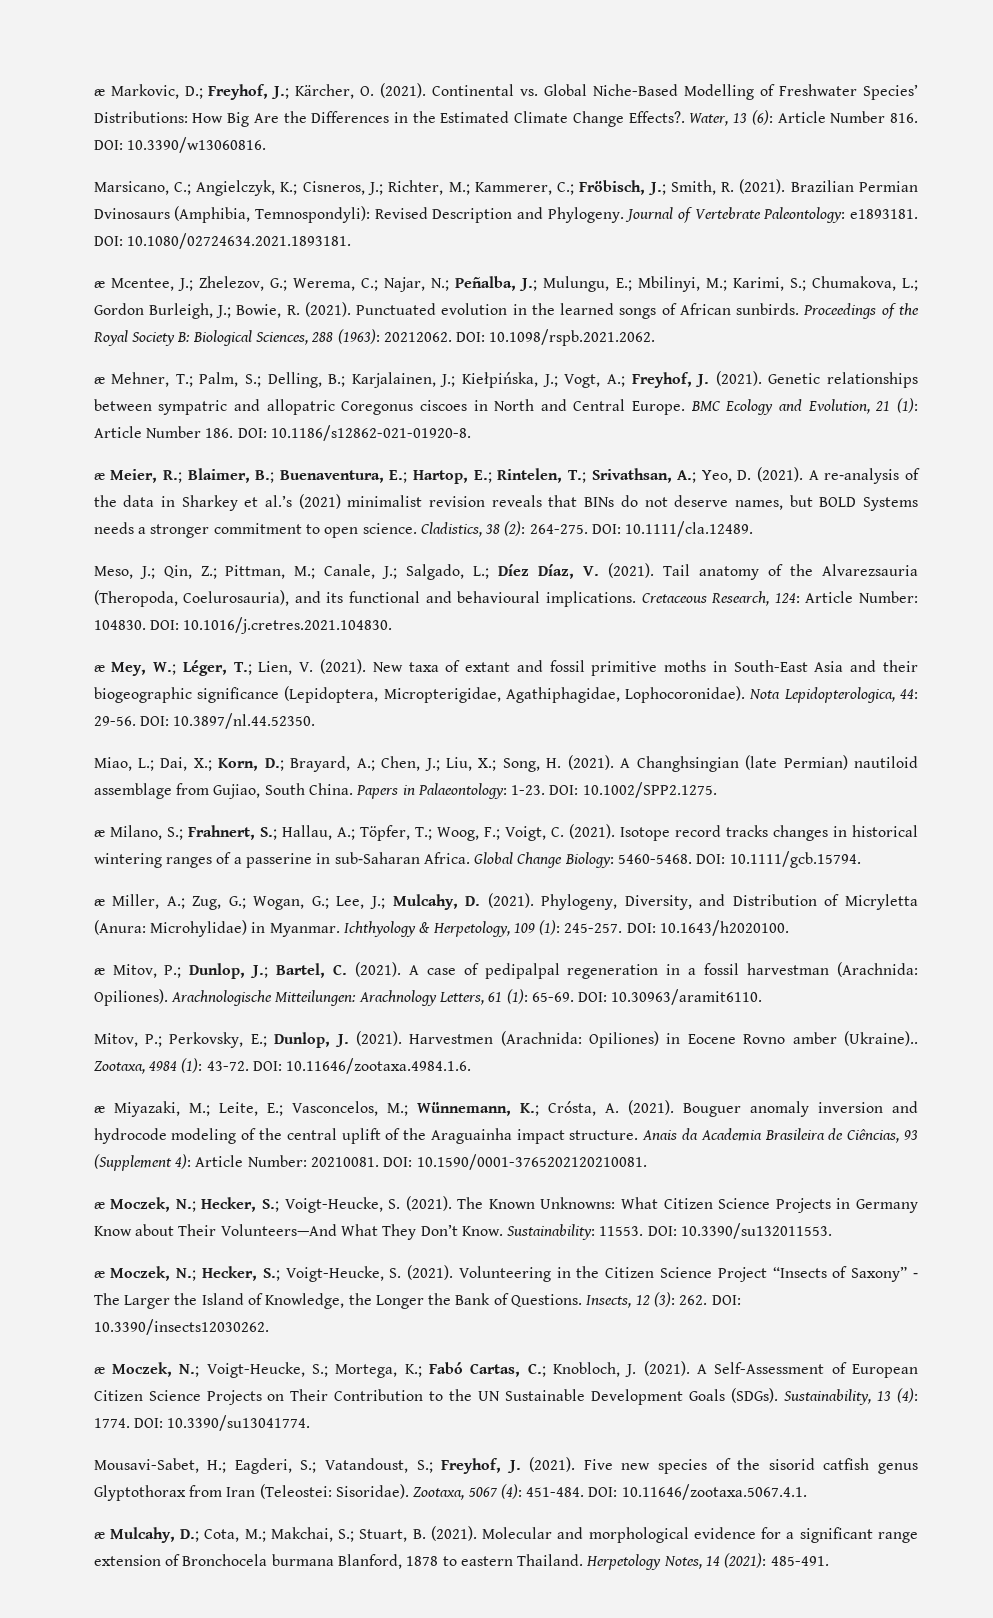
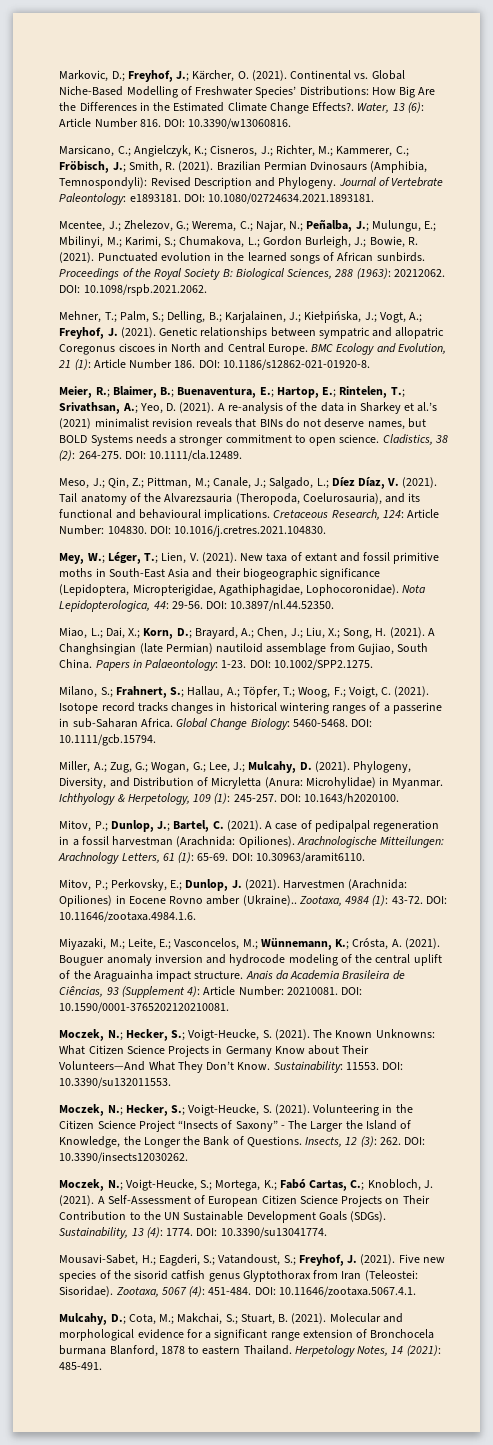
- æ Markovic, D.; Freyhof, J.; Kärcher, O. (2021).
+ Markovic, D.; Freyhof, J.; Kärcher, O. (2021).
- æ Mcentee, J.; Zhelezov, G.; Werema, C.; Najar, N.; Peñalba, J.; Mulungu, E.; Mbilinyi, M.; Karimi, S.; Chumakova, L.; Gordon Burleigh, J.; Bowie, R. (2021).
+ Mcentee, J.; Zhelezov, G.; Werema, C.; Najar, N.; Peñalba, J.; Mulungu, E.; Mbilinyi, M.; Karimi, S.; Chumakova, L.; Gordon Burleigh, J.; Bowie, R. (2021).
- æ Mehner, T.; Palm, S.; Delling, B.; Karjalainen, J.; Kiełpińska, J.; Vogt, A.; Freyhof, J. (2021).
+ Mehner, T.; Palm, S.; Delling, B.; Karjalainen, J.; Kiełpińska, J.; Vogt, A.; Freyhof, J. (2021).
- æ Meier, R.; Blaimer, B.; Buenaventura, E.; Hartop, E.; Rintelen, T.; Srivathsan, A.; Yeo, D. (2021).
+ Meier, R.; Blaimer, B.; Buenaventura, E.; Hartop, E.; Rintelen, T.; Srivathsan, A.; Yeo, D. (2021).
- æ Mey, W.; Léger, T.; Lien, V. (2021).
+ Mey, W.; Léger, T.; Lien, V. (2021).
- æ Milano, S.; Frahnert, S.; Hallau, A.; Töpfer, T.; Woog, F.; Voigt, C. (2021).
+ Milano, S.; Frahnert, S.; Hallau, A.; Töpfer, T.; Woog, F.; Voigt, C. (2021).
- æ Miller, A.; Zug, G.; Wogan, G.; Lee, J.; Mulcahy, D. (2021).
+ Miller, A.; Zug, G.; Wogan, G.; Lee, J.; Mulcahy, D. (2021).
- æ Mitov, P.; Dunlop, J.; Bartel, C. (2021).
+ Mitov, P.; Dunlop, J.; Bartel, C. (2021).
- æ Miyazaki, M.; Leite, E.; Vasconcelos, M.; Wünnemann, K.; Crósta, A. (2021).
+ Miyazaki, M.; Leite, E.; Vasconcelos, M.; Wünnemann, K.; Crósta, A. (2021).
  DOI: 10.1590/0001-3765202120210081.
- æ Moczek, N.; Hecker, S.; Voigt-Heucke, S. (2021).
+ Moczek, N.; Hecker, S.; Voigt-Heucke, S. (2021).
  DOI: 10.3390/su132011553.
- æ Moczek, N.; Hecker, S.; Voigt-Heucke, S. (2021).
+ Moczek, N.; Hecker, S.; Voigt-Heucke, S. (2021).
- æ Moczek, N.; Voigt-Heucke, S.; Mortega, K.; Fabó Cartas, C.; Knobloch, J. (2021).
+ Moczek, N.; Voigt-Heucke, S.; Mortega, K.; Fabó Cartas, C.; Knobloch, J. (2021).
- æ Mulcahy, D.; Cota, M.; Makchai, S.; Stuart, B. (2021).
+ Mulcahy, D.; Cota, M.; Makchai, S.; Stuart, B. (2021).

